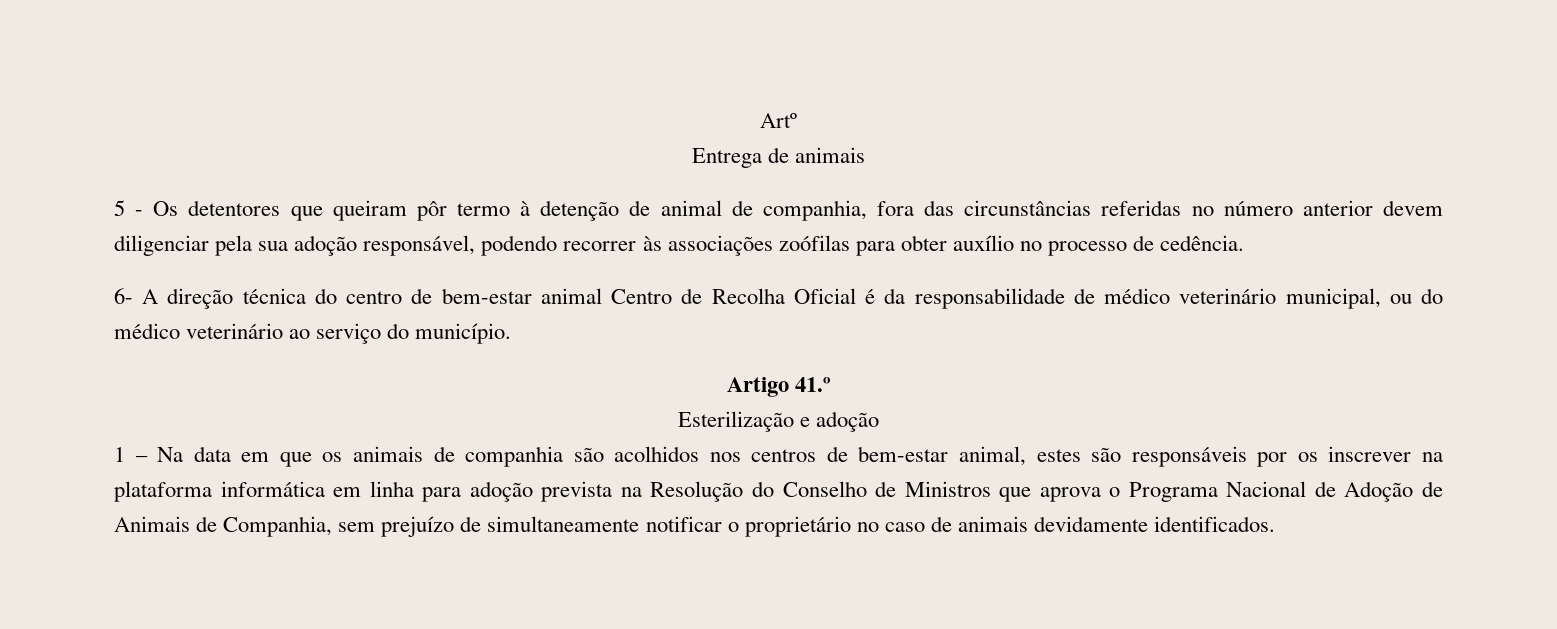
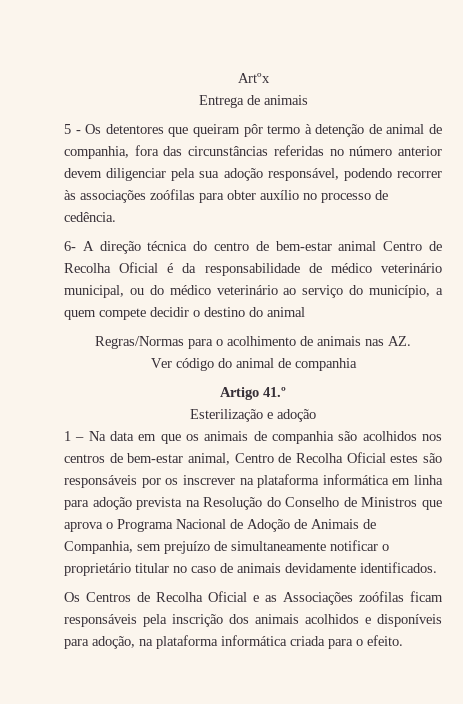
- Artº
+ Artºx
- 6- A direção técnica do centro de bem-estar animal Centro de Recolha Oficial é da responsabilidade de médico veterinário municipal, ou do médico veterinário ao serviço do município.
+ 6- A direção técnica do centro de bem-estar animal Centro de Recolha Oficial é da responsabilidade de médico veterinário municipal, ou do médico veterinário ao serviço do município, a quem compete decidir o destino do animal
+ Regras/Normas para o acolhimento de animais nas AZ.
+ Ver código do animal de companhia
- 1 – Na data em que os animais de companhia são acolhidos nos centros de bem-estar animal, estes são responsáveis por os inscrever na plataforma informática em linha para adoção prevista na Resolução do Conselho de Ministros que aprova o Programa Nacional de Adoção de Animais de Companhia, sem prejuízo de simultaneamente notificar o proprietário no caso de animais devidamente identificados.
+ 1 – Na data em que os animais de companhia são acolhidos nos centros de bem-estar animal, Centro de Recolha Oficial estes são responsáveis por os inscrever na plataforma informática em linha para adoção prevista na Resolução do Conselho de Ministros que aprova o Programa Nacional de Adoção de Animais de Companhia, sem prejuízo de simultaneamente notificar o proprietário titular no caso de animais devidamente identificados.
+ Os Centros de Recolha Oficial e as Associações zoófilas ficam responsáveis pela inscrição dos animais acolhidos e disponíveis para adoção, na plataforma informática criada para o efeito.

